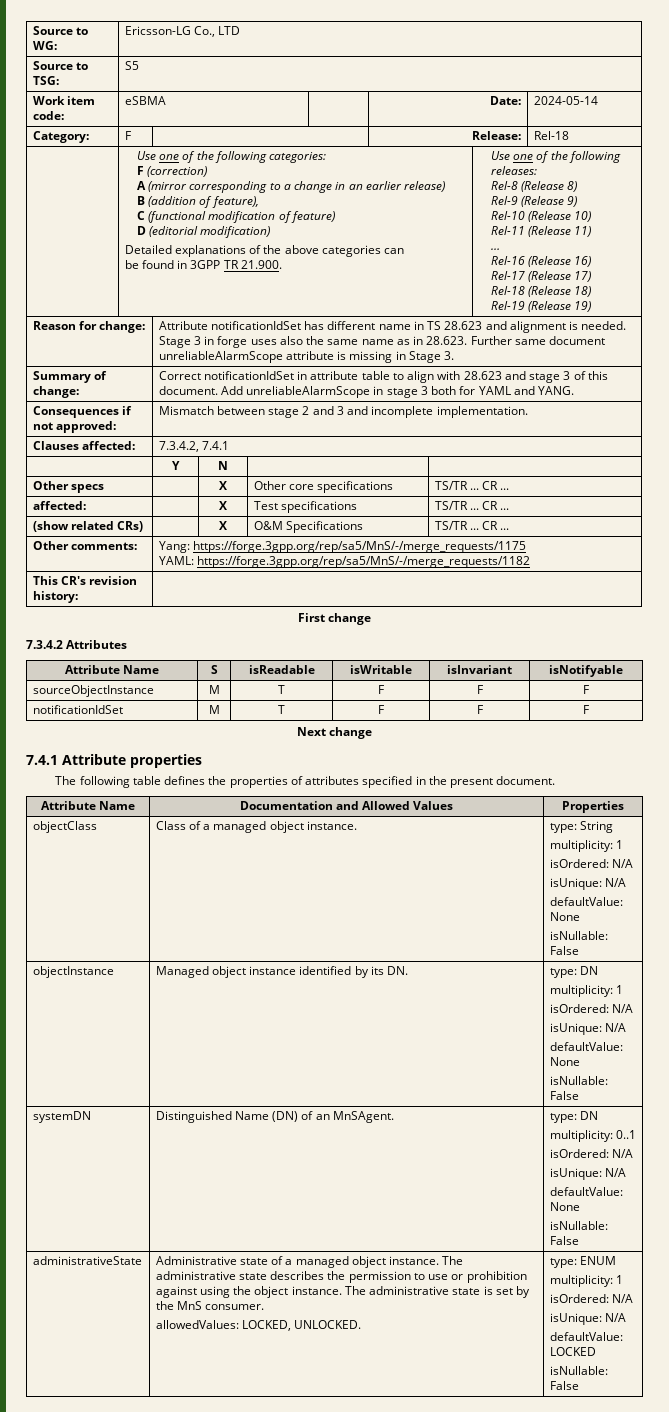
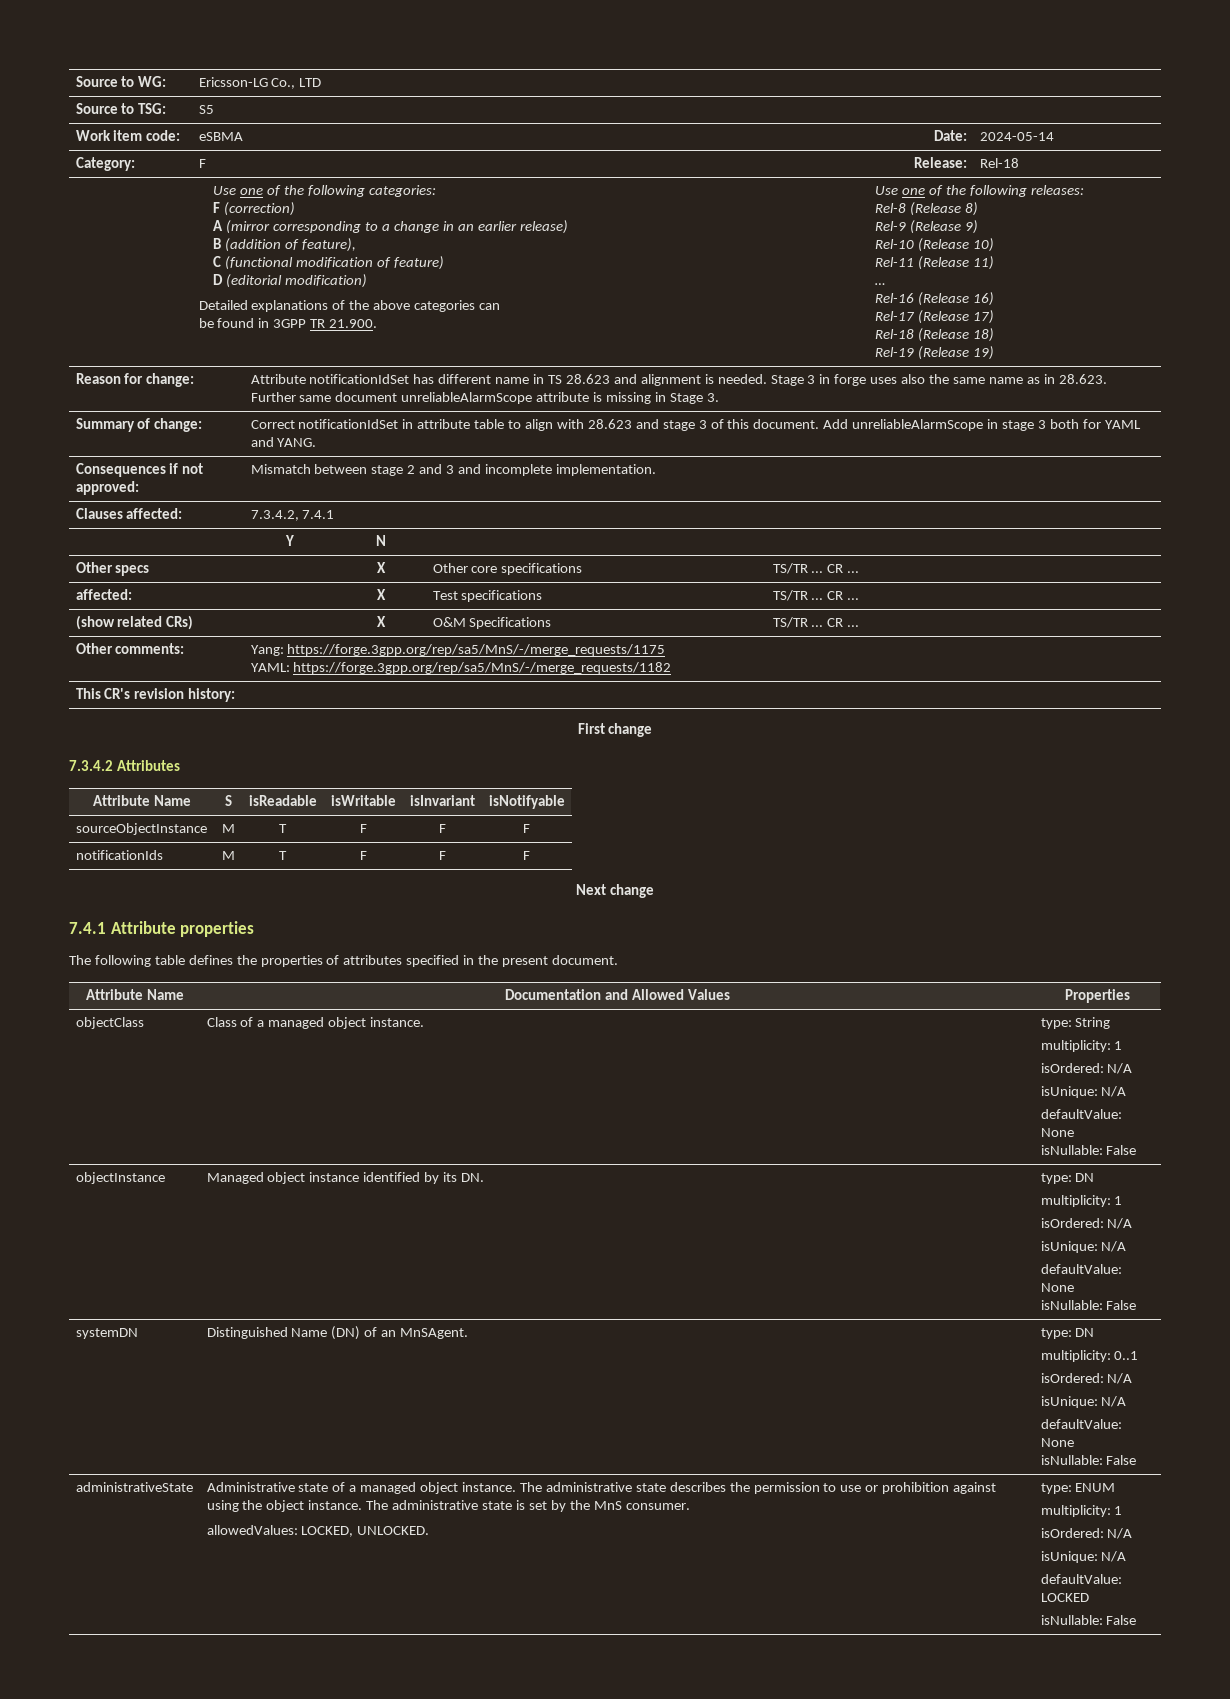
- notificationIdSet | M | T | F | F | F
+ notificationIds | M | T | F | F | F

